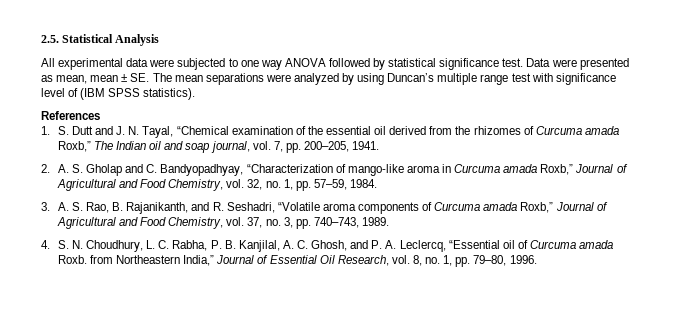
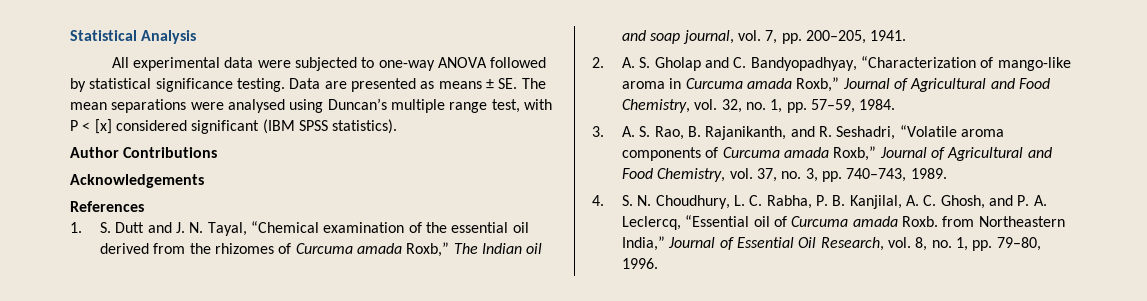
- 2.5. Statistical Analysis
+ Statistical Analysis
- All experimental data were subjected to one way ANOVA followed by statistical significance test. Data were presented as mean, mean ± SE. The mean separations were analyzed by using Duncan’s multiple range test with significance level of (IBM SPSS statistics).
+ All experimental data were subjected to one-way ANOVA followed by statistical significance testing. Data are presented as means ± SE. The mean separations were analysed using Duncan’s multiple range test, with P < [x] considered significant (IBM SPSS statistics).
+ Author Contributions
+ Acknowledgements

